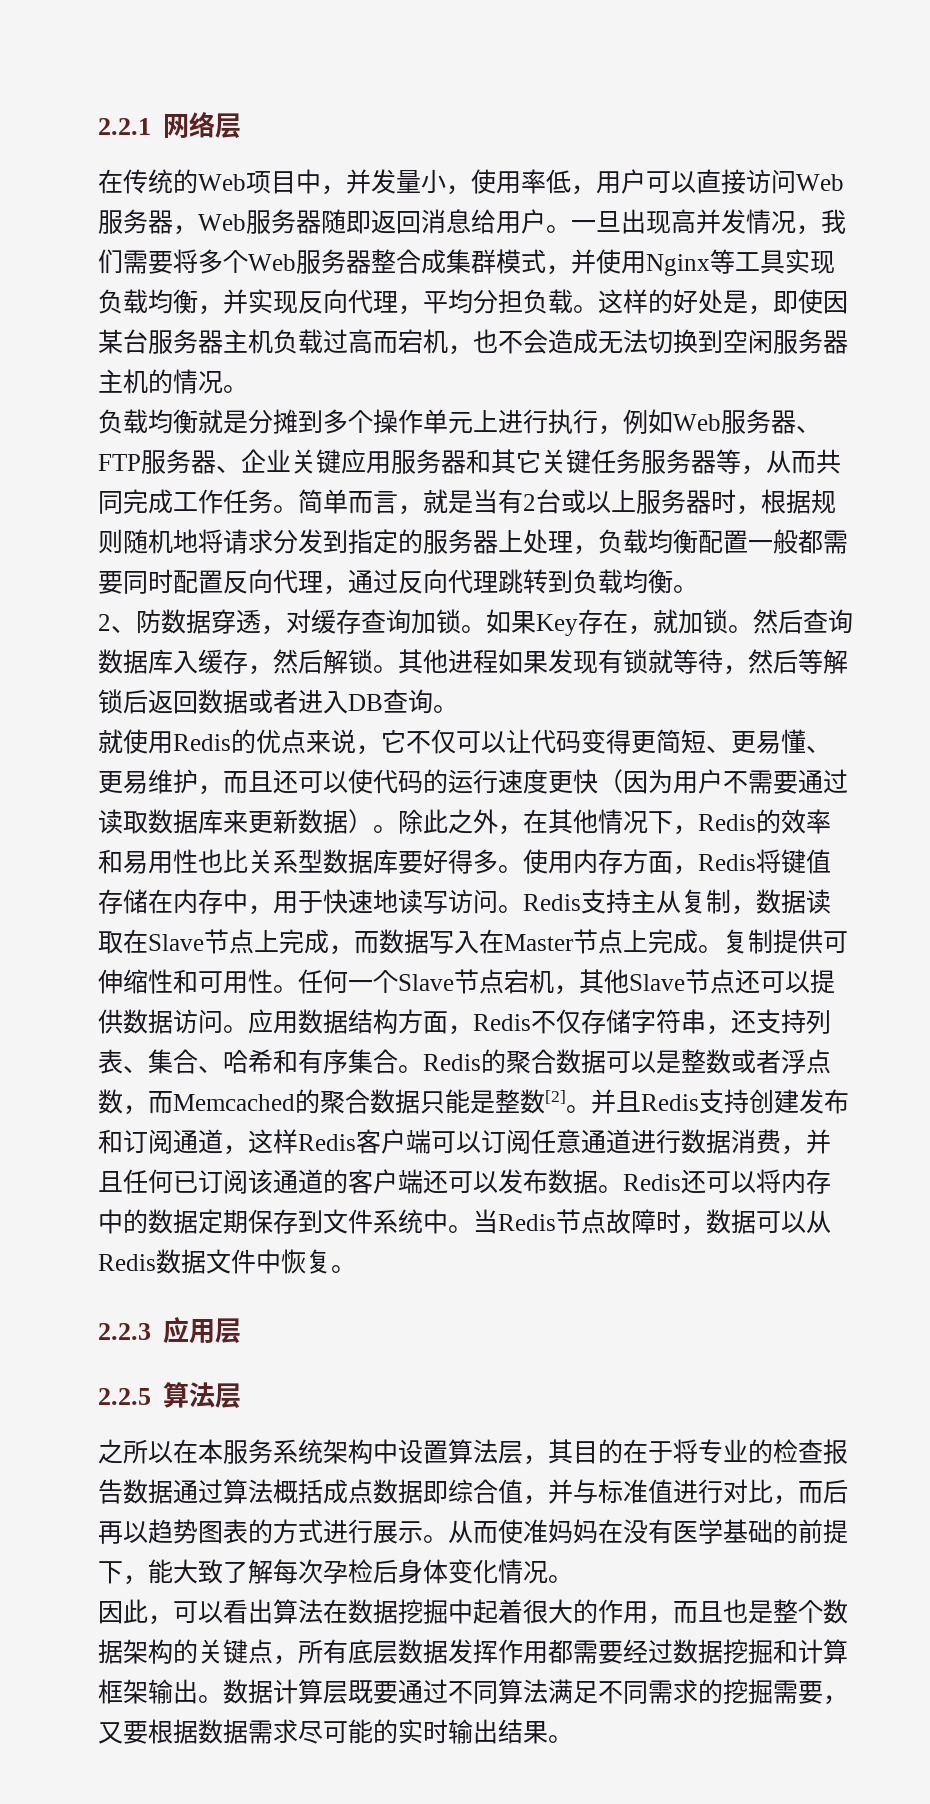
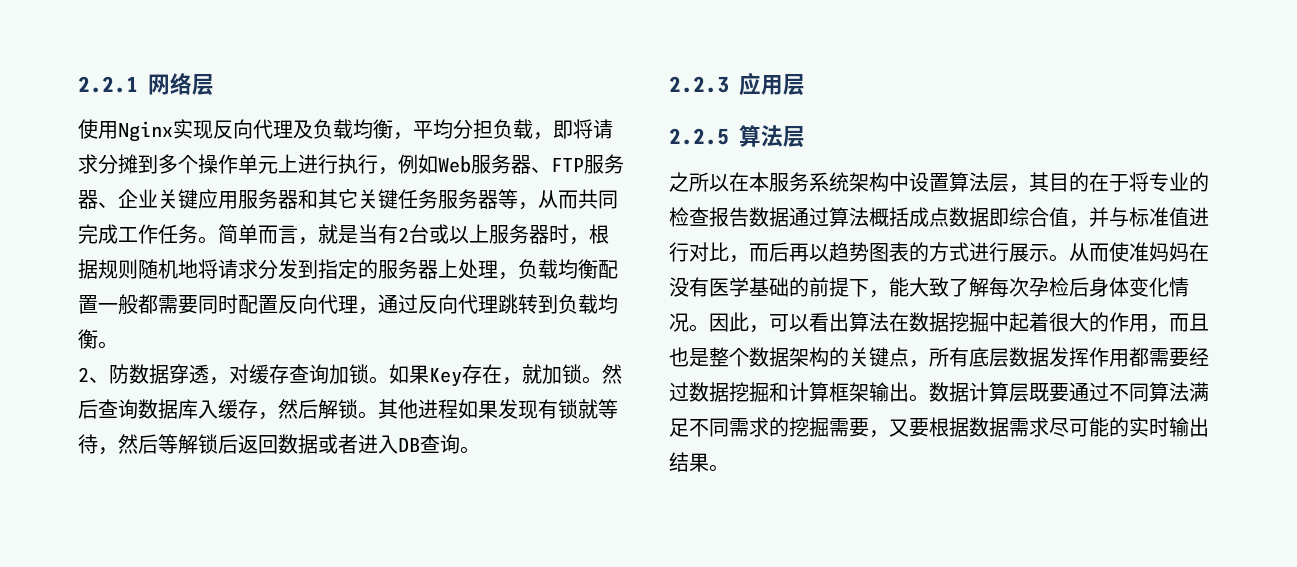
- 在传统的Web项目中，并发量小，使用率低，用户可以直接访问Web服务器，Web服务器随即返回消息给用户。一旦出现高并发情况，我们需要将多个Web服务器整合成集群模式，并使用Nginx等工具实现负载均衡，并实现反向代理，平均分担负载。这样的好处是，即使因某台服务器主机负载过高而宕机，也不会造成无法切换到空闲服务器主机的情况。
- 负载均衡就是分摊到多个操作单元上进行执行，例如Web服务器、FTP服务器、企业关键应用服务器和其它关键任务服务器等，从而共同完成工作任务。
+ 使用Nginx实现反向代理及负载均衡，平均分担负载，即将请求分摊到多个操作单元上进行执行，例如Web服务器、FTP服务器、企业关键应用服务器和其它关键任务服务器等，从而共同完成工作任务。
- 就使用Redis的优点来说，它不仅可以让代码变得更简短、更易懂、更易维护，而且还可以使代码的运行速度更快（因为用户不需要通过读取数据库来更新数据）。除此之外，在其他情况下，Redis的效率和易用性也比关系型数据库要好得多。使用内存方面，Redis将键值存储在内存中，用于快速地读写访问。Redis支持主从复制，数据读取在Slave节点上完成，而数据写入在Master节点上完成。复制提供可伸缩性和可用性。任何一个Slave节点宕机，其他Slave节点还可以提供数据访问。应用数据结构方面，Redis不仅存储字符串，还支持列表、集合、哈希和有序集合。Redis的聚合数据可以是整数或者浮点数，而Memcached的聚合数据只能是整数[2]。并且Redis支持创建发布和订阅通道，这样Redis客户端可以订阅任意通道进行数据消费，并且任何已订阅该通道的客户端还可以发布数据。Redis还可以将内存中的数据定期保存到文件系统中。当Redis节点故障时，数据可以从Redis数据文件中恢复。
- 从而使准妈妈在没有医学基础的前提下，能大致了解每次孕检后身体变化情况。
- 因此，可以看出算法在数据挖掘中起着很大的作用，而且也是整个数据架构的关键点，所有底层数据发挥作用都需要经过数据挖掘和计算框架输出。
+ 从而使准妈妈在没有医学基础的前提下，能大致了解每次孕检后身体变化情况。因此，可以看出算法在数据挖掘中起着很大的作用，而且也是整个数据架构的关键点，所有底层数据发挥作用都需要经过数据挖掘和计算框架输出。

